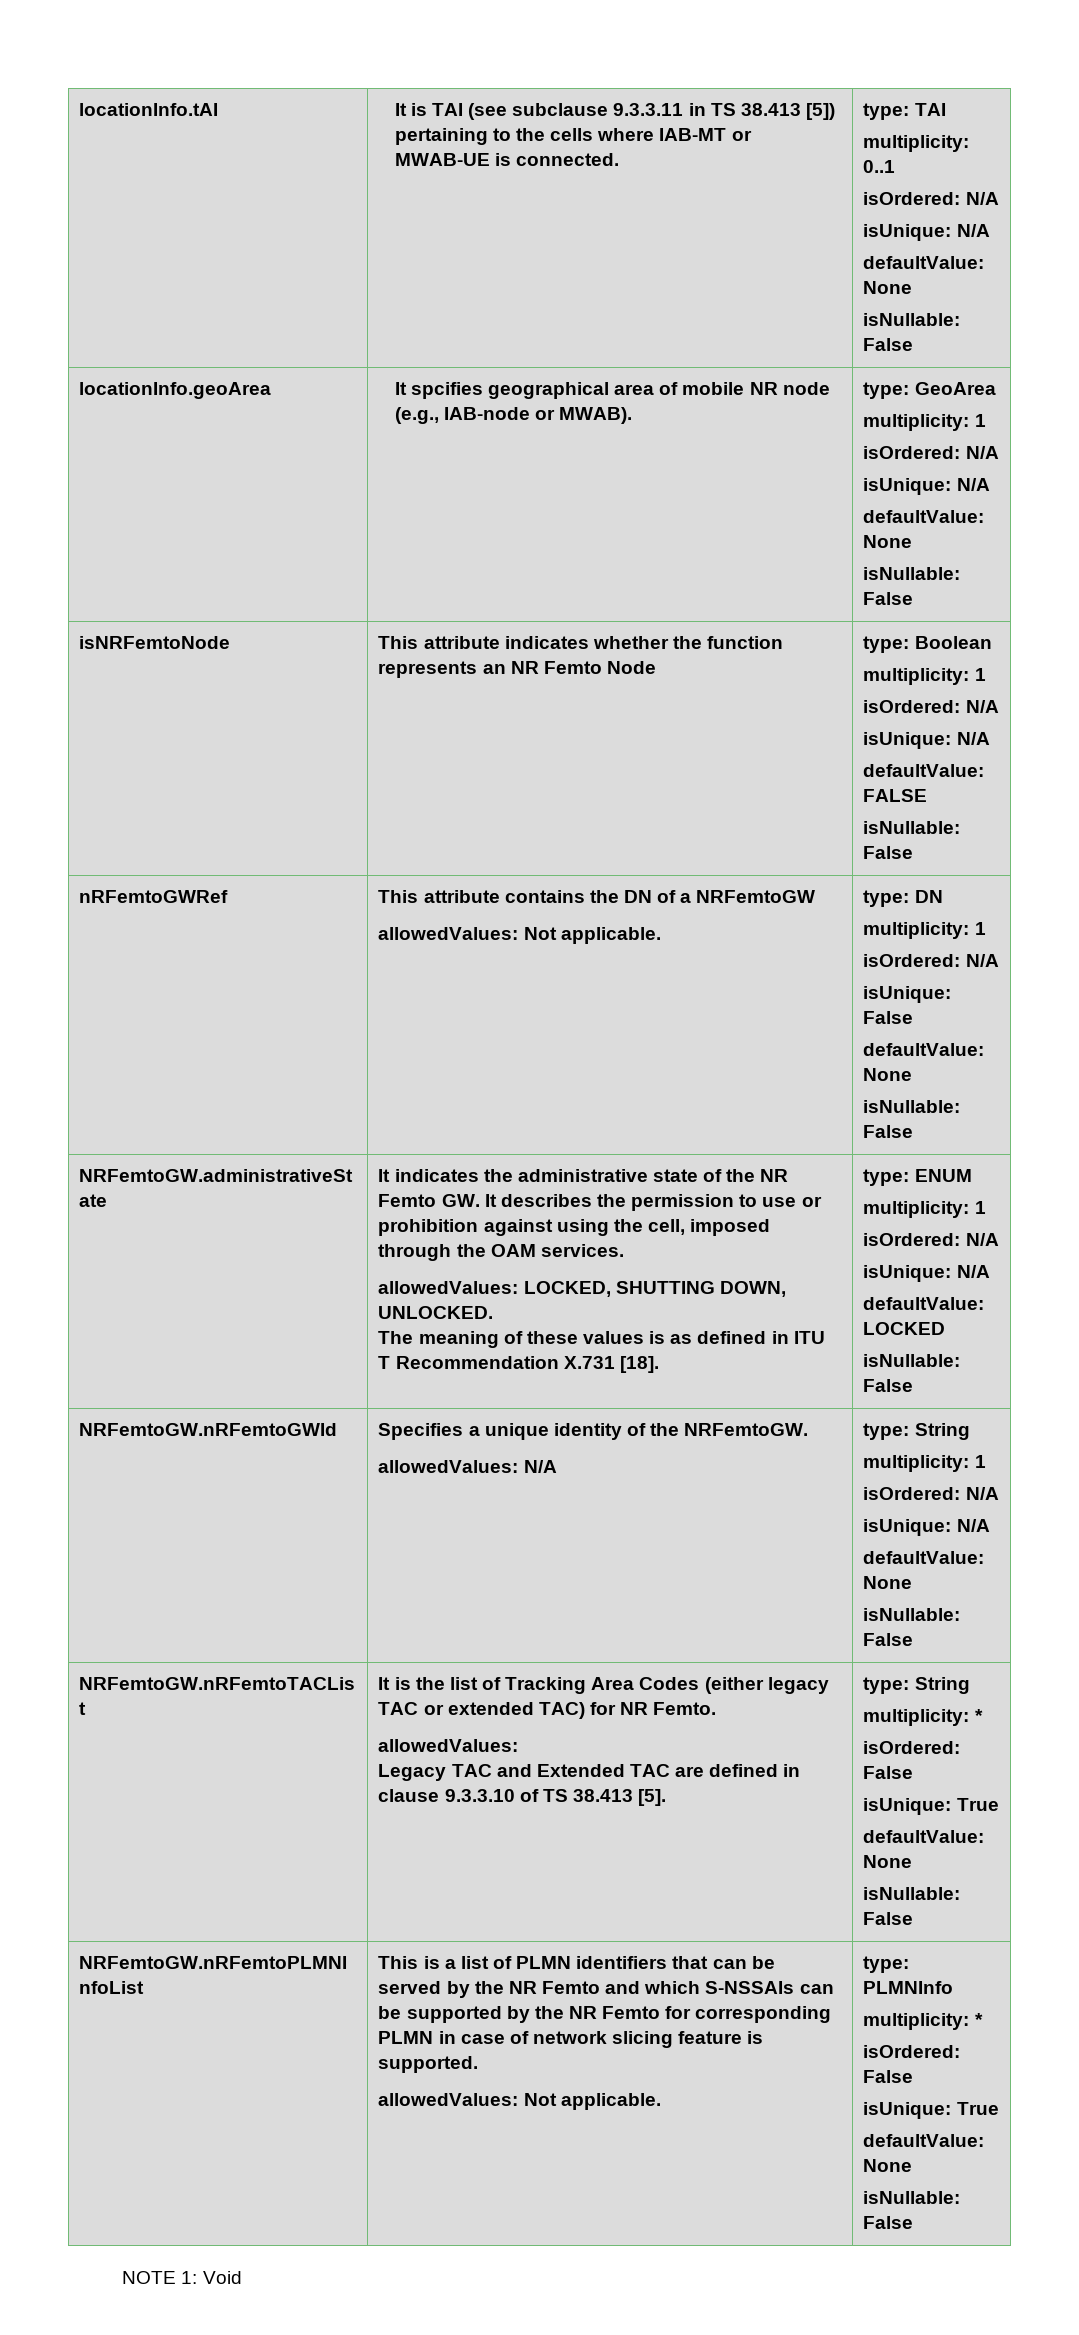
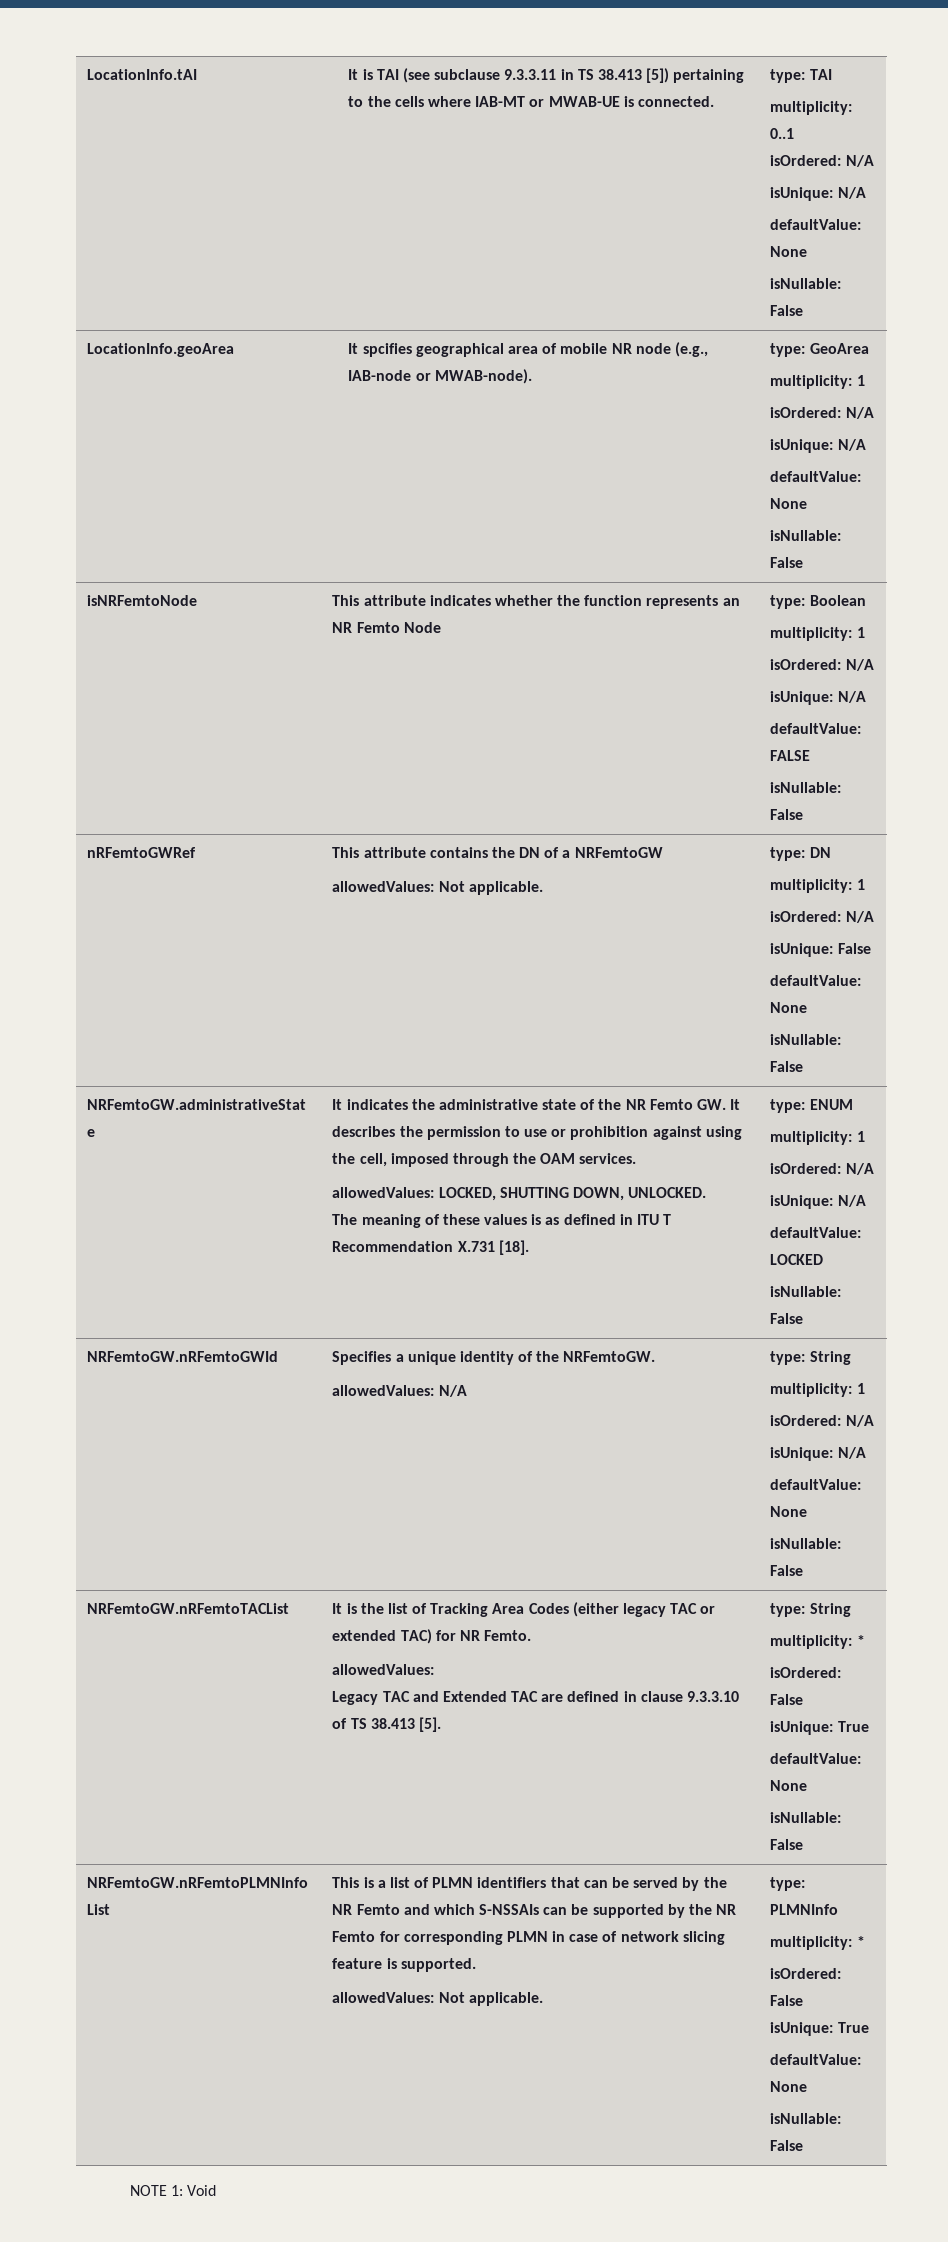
- locationInfo.tAI | It is TAI (see subclause 9.3.3.11 in TS 38.413 [5]) pertaining to the cells where IAB-MT or MWAB-UE is connected. | type: TAI
+ LocationInfo.tAI | It is TAI (see subclause 9.3.3.11 in TS 38.413 [5]) pertaining to the cells where IAB-MT or MWAB-UE is connected. | type: TAI
- locationInfo.geoArea | It spcifies geographical area of mobile NR node (e.g., IAB-node or MWAB). | type: GeoArea
+ LocationInfo.geoArea | It spcifies geographical area of mobile NR node (e.g., IAB-node or MWAB-node). | type: GeoArea

